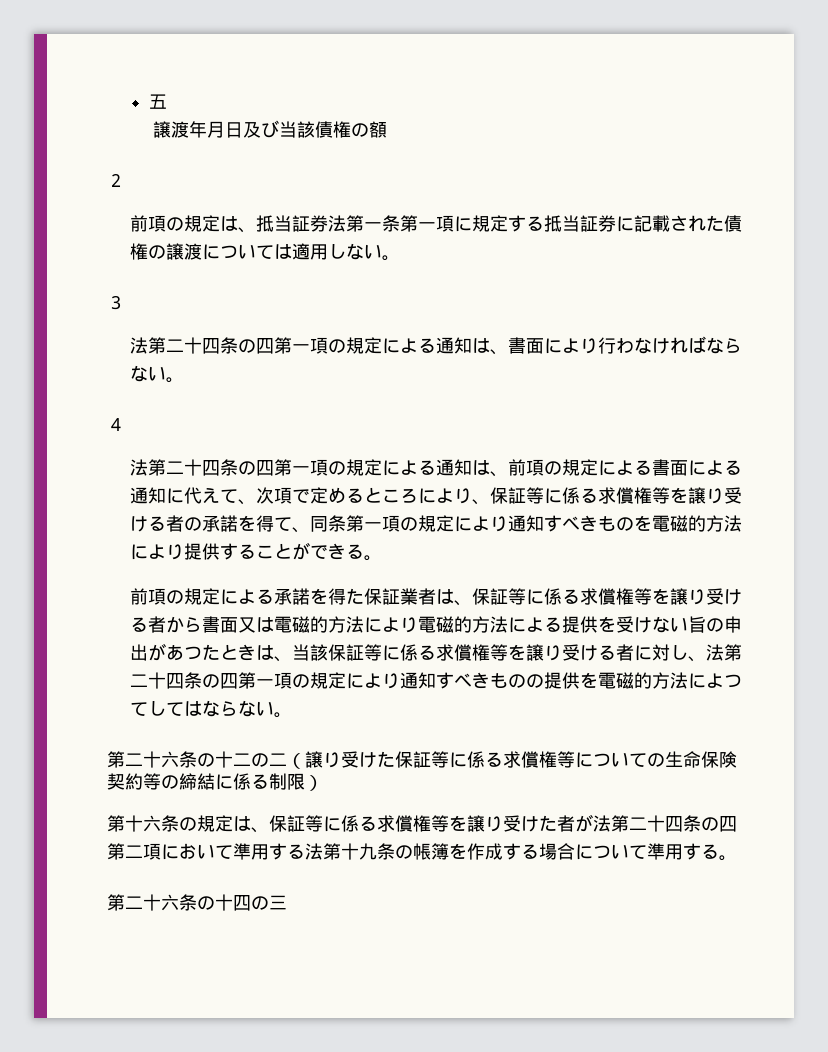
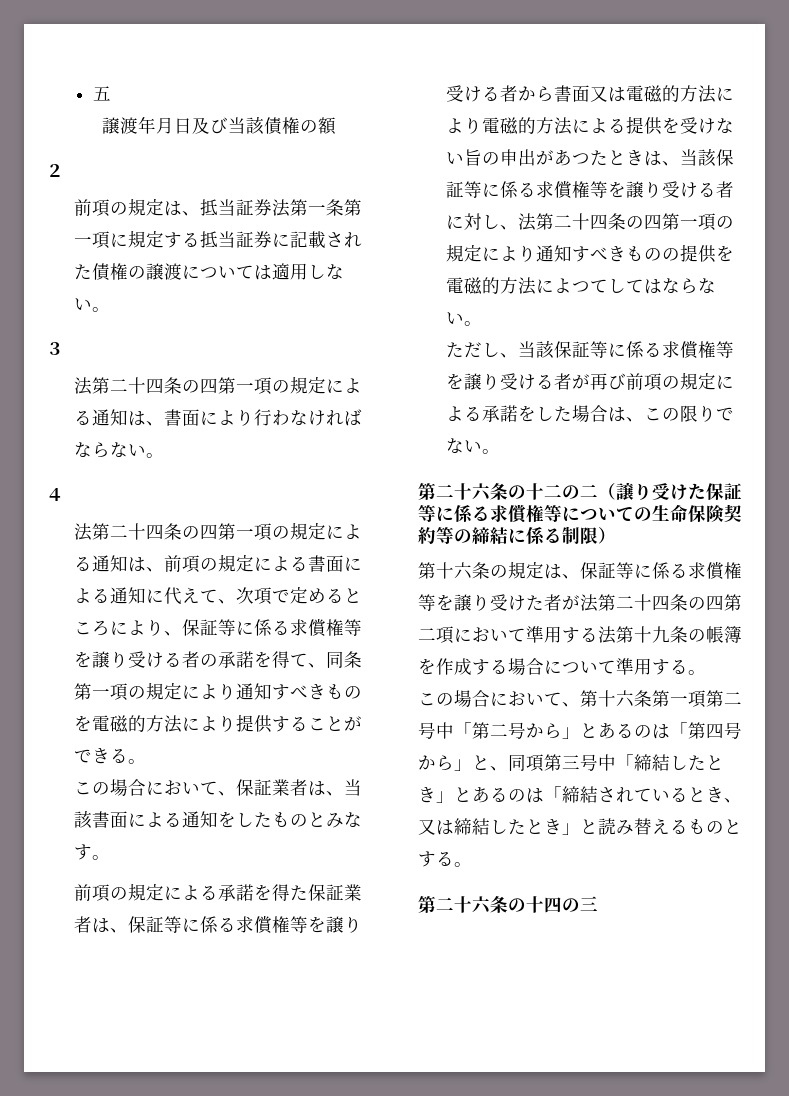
+ この場合において、保証業者は、当該書面による通知をしたものとみなす。
+ ただし、当該保証等に係る求償権等を譲り受ける者が再び前項の規定による承諾をした場合は、この限りでない。
+ この場合において、第十六条第一項第二号中「第二号から」とあるのは「第四号から」と、同項第三号中「締結したとき」とあるのは「締結されているとき、又は締結したとき」と読み替えるものとする。

